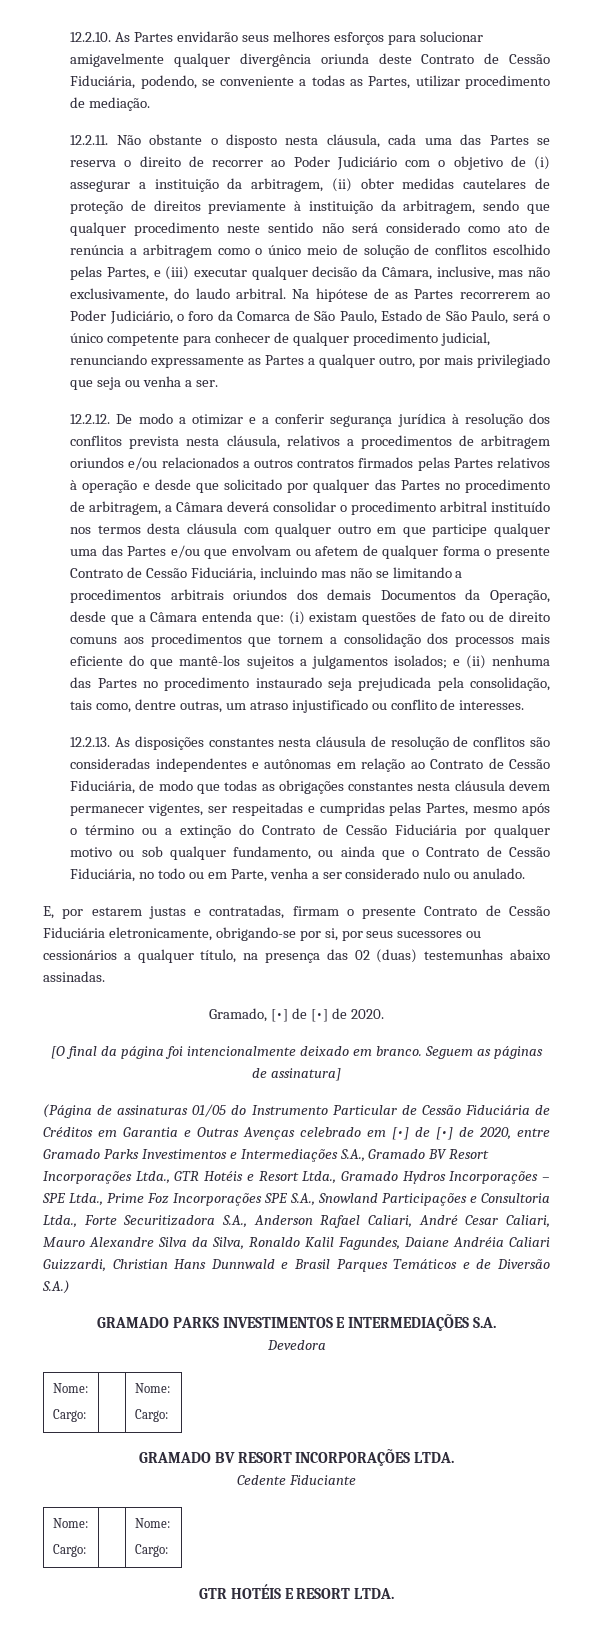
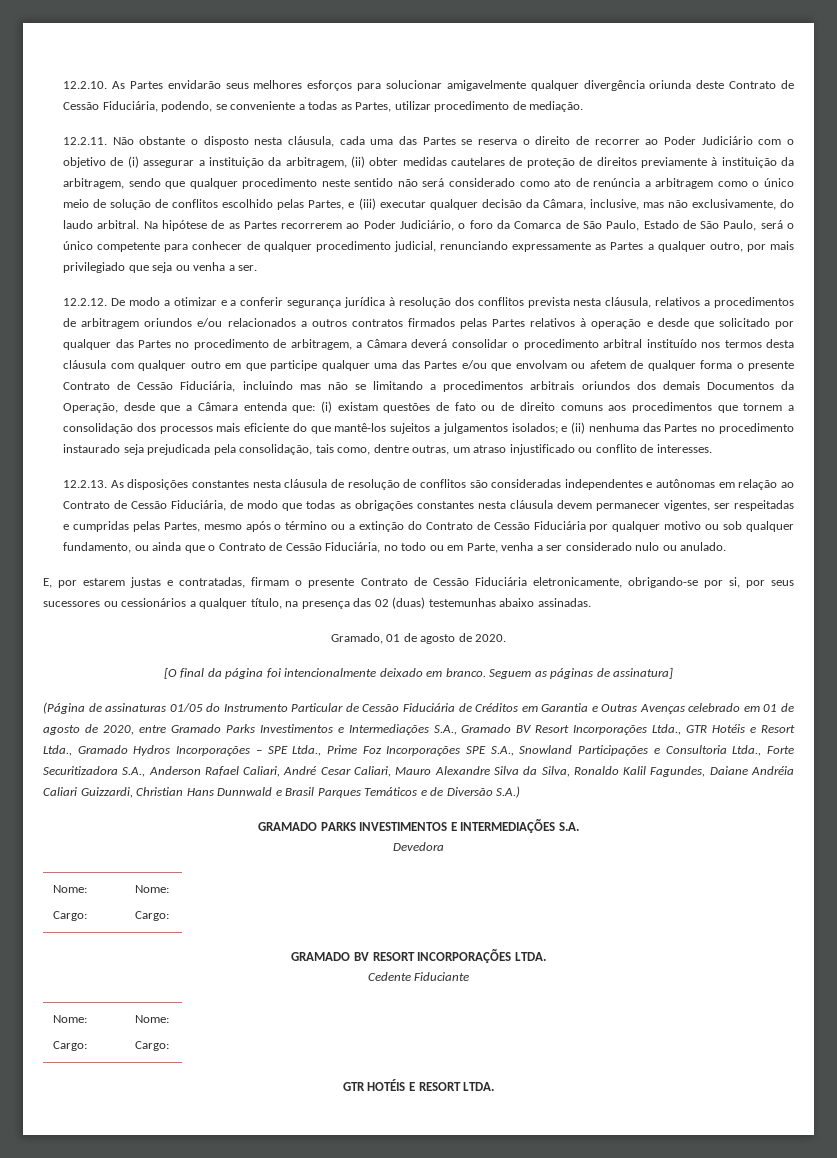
- Gramado, [•] de [•] de 2020.
+ Gramado, 01 de agosto de 2020.
- (Página de assinaturas 01/05 do Instrumento Particular de Cessão Fiduciária de Créditos em Garantia e Outras Avenças celebrado em [•] de [•] de 2020, entre Gramado Parks Investimentos e Intermediações S.A., Gramado BV Resort Incorporações Ltda., GTR Hotéis e Resort Ltda., Gramado Hydros Incorporações – SPE Ltda., Prime Foz Incorporações SPE S.A., Snowland Participações e Consultoria Ltda., Forte Securitizadora S.A., Anderson Rafael Caliari, André Cesar Caliari, Mauro Alexandre Silva da Silva, Ronaldo Kalil Fagundes, Daiane Andréia Caliari Guizzardi, Christian Hans Dunnwald e Brasil Parques Temáticos e de Diversão S.A.)
+ (Página de assinaturas 01/05 do Instrumento Particular de Cessão Fiduciária de Créditos em Garantia e Outras Avenças celebrado em 01 de agosto de 2020, entre Gramado Parks Investimentos e Intermediações S.A., Gramado BV Resort Incorporações Ltda., GTR Hotéis e Resort Ltda., Gramado Hydros Incorporações – SPE Ltda., Prime Foz Incorporações SPE S.A., Snowland Participações e Consultoria Ltda., Forte Securitizadora S.A., Anderson Rafael Caliari, André Cesar Caliari, Mauro Alexandre Silva da Silva, Ronaldo Kalil Fagundes, Daiane Andréia Caliari Guizzardi, Christian Hans Dunnwald e Brasil Parques Temáticos e de Diversão S.A.)

